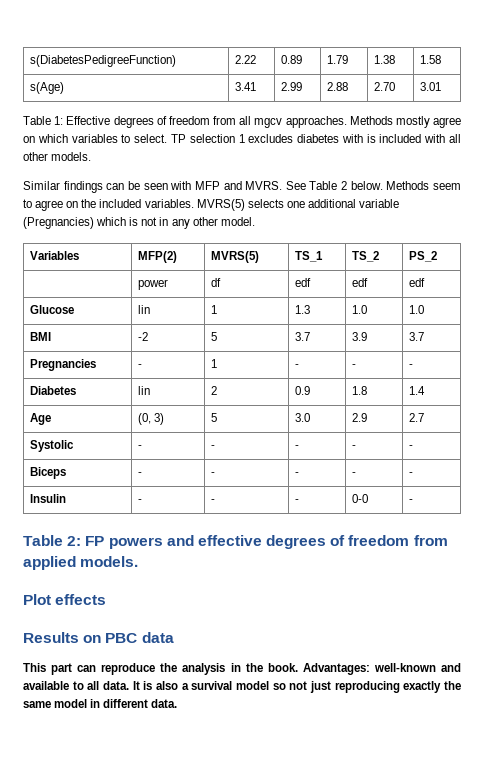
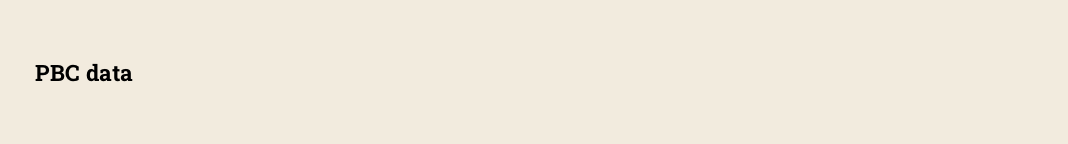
- s(DiabetesPedigreeFunction) | 2.22 | 0.89 | 1.79 | 1.38 | 1.58
- s(Age) | 3.41 | 2.99 | 2.88 | 2.70 | 3.01
- Table 1: Effective degrees of freedom from all mgcv approaches. Methods mostly agree on which variables to select. TP selection 1 excludes diabetes with is included with all other models.
- Similar findings can be seen with MFP and MVRS. See Table 2 below. Methods seem to agree on the included variables. MVRS(5) selects one additional variable (Pregnancies) which is not in any other model.
- Variables | MFP(2) | MVRS(5) | TS_1 | TS_2 | PS_2
- | power | df | edf | edf | edf
- Glucose | lin | 1 | 1.3 | 1.0 | 1.0
- BMI | -2 | 5 | 3.7 | 3.9 | 3.7
- Pregnancies | - | 1 | - | - | -
- Diabetes | lin | 2 | 0.9 | 1.8 | 1.4
- Age | (0, 3) | 5 | 3.0 | 2.9 | 2.7
- Systolic | - | - | - | - | -
- Biceps | - | - | - | - | -
- Insulin | - | - | - | 0-0 | -
- Table 2: FP powers and effective degrees of freedom from applied models.
- Plot effects
- Results on PBC data
- This part can reproduce the analysis in the book. Advantages: well-known and available to all data. It is also a survival model so not just reproducing exactly the same model in different data.
+ PBC data

